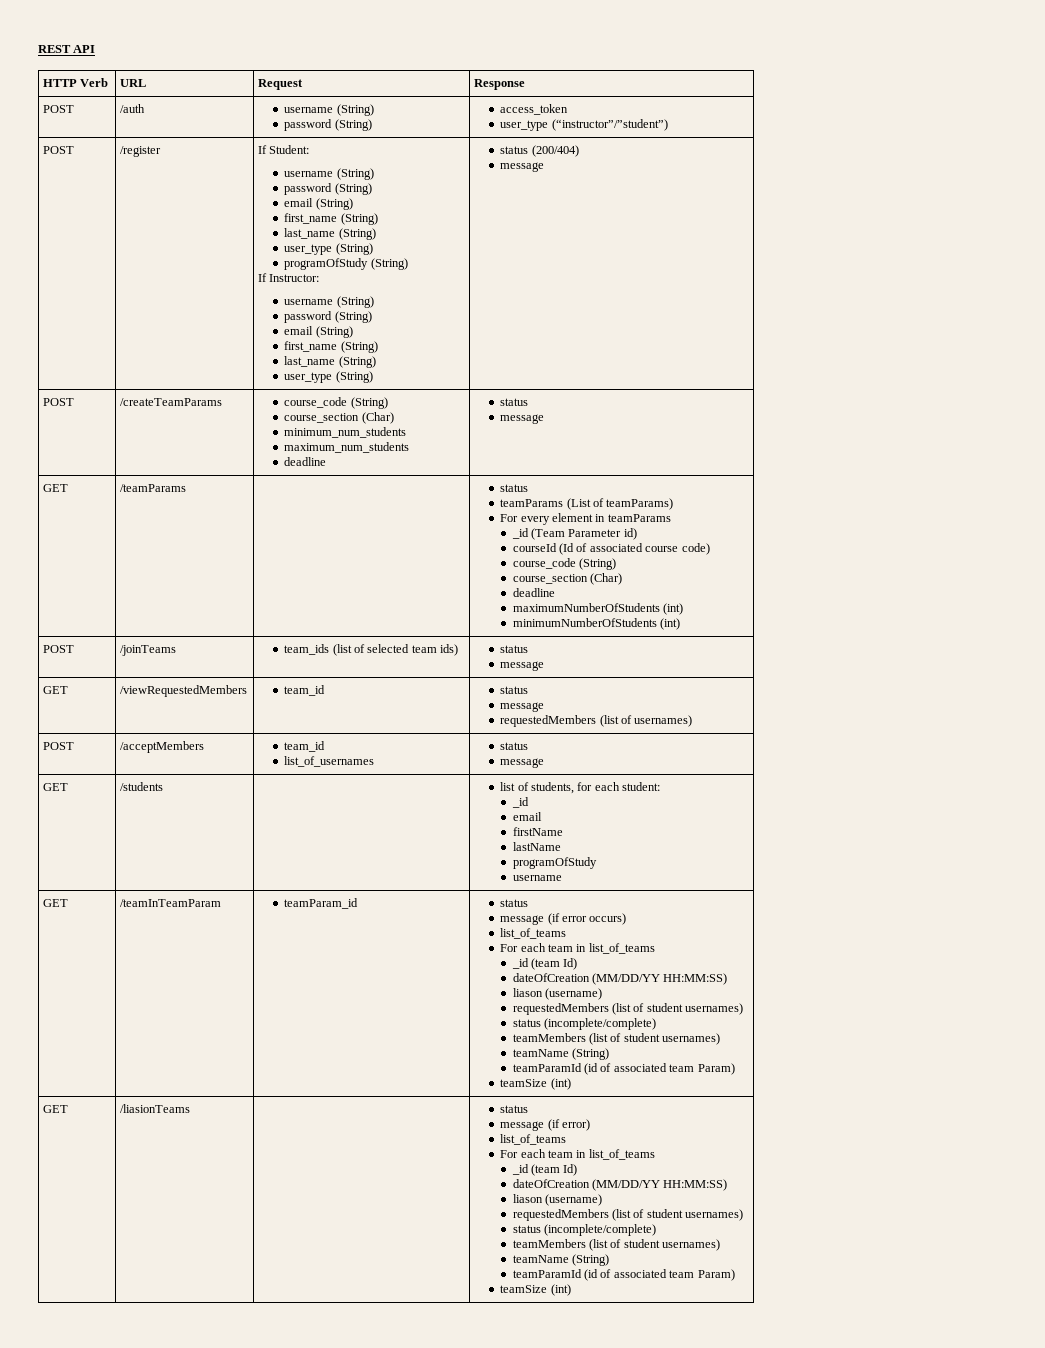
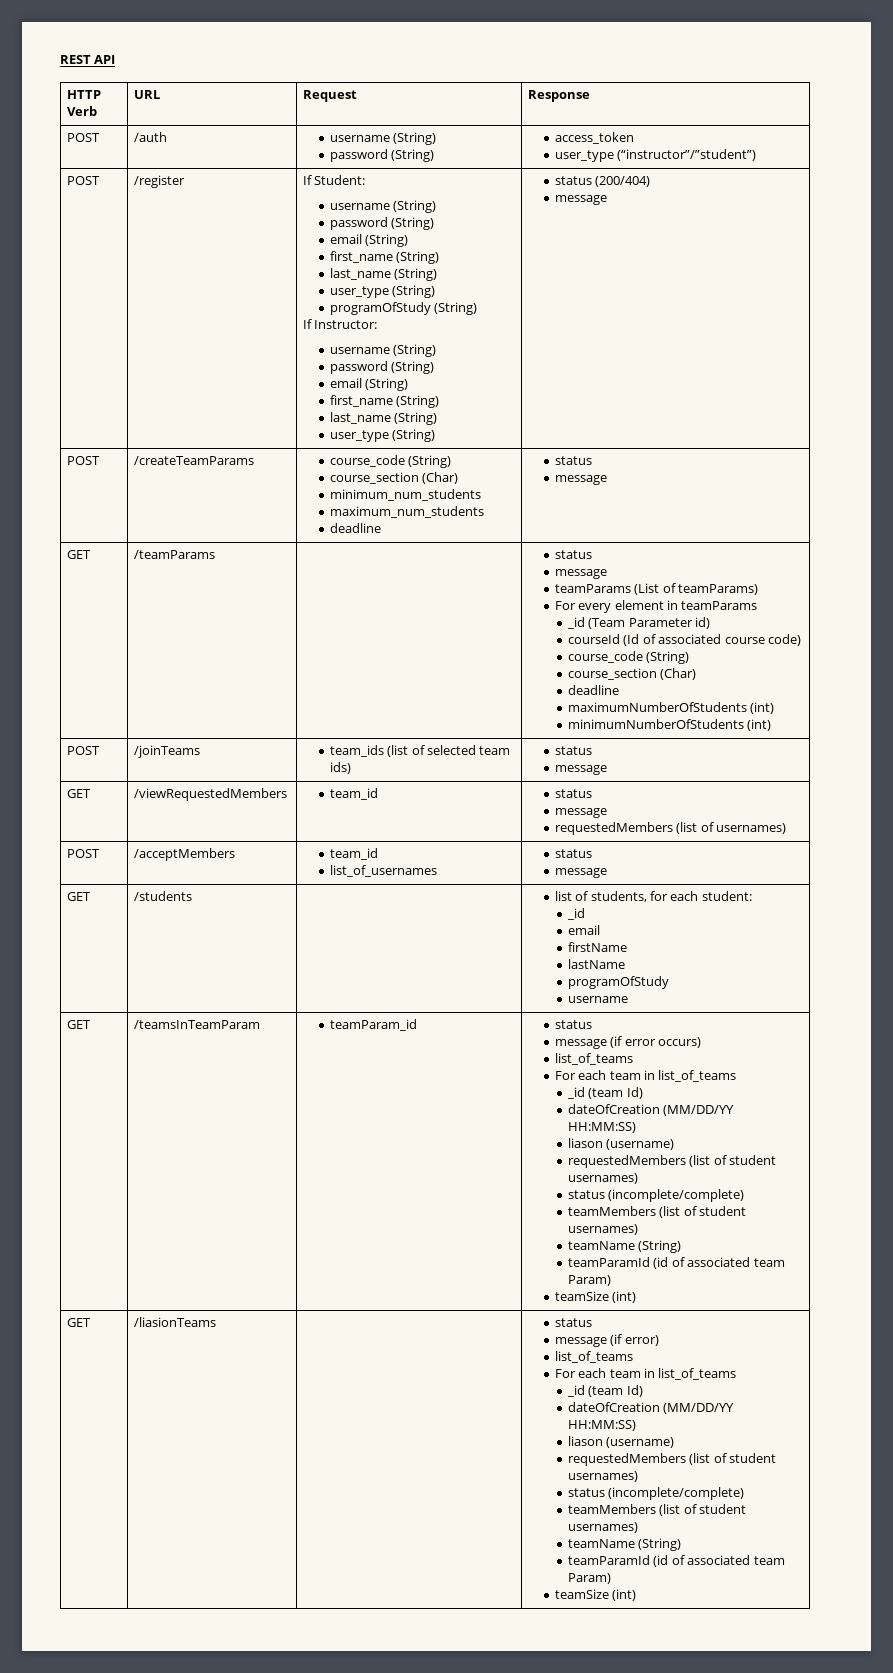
  GET | /teamParams | | status
+ message
- /teamInTeamParam
+ /teamsInTeamParam

